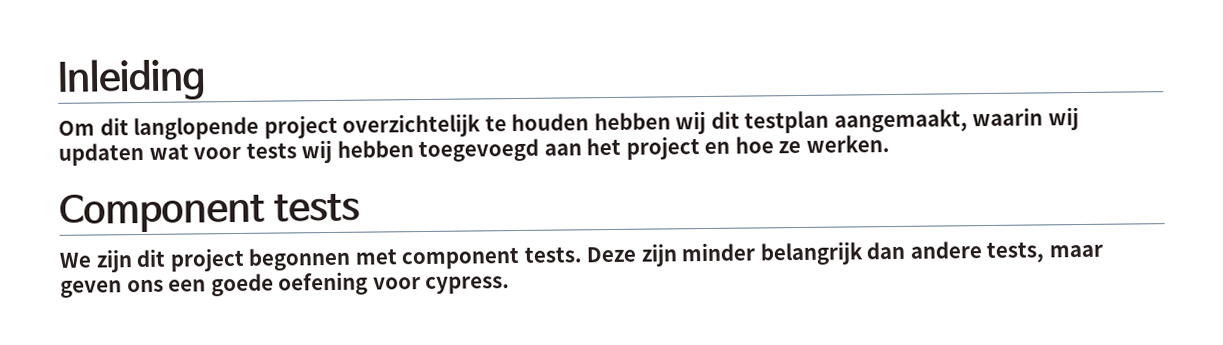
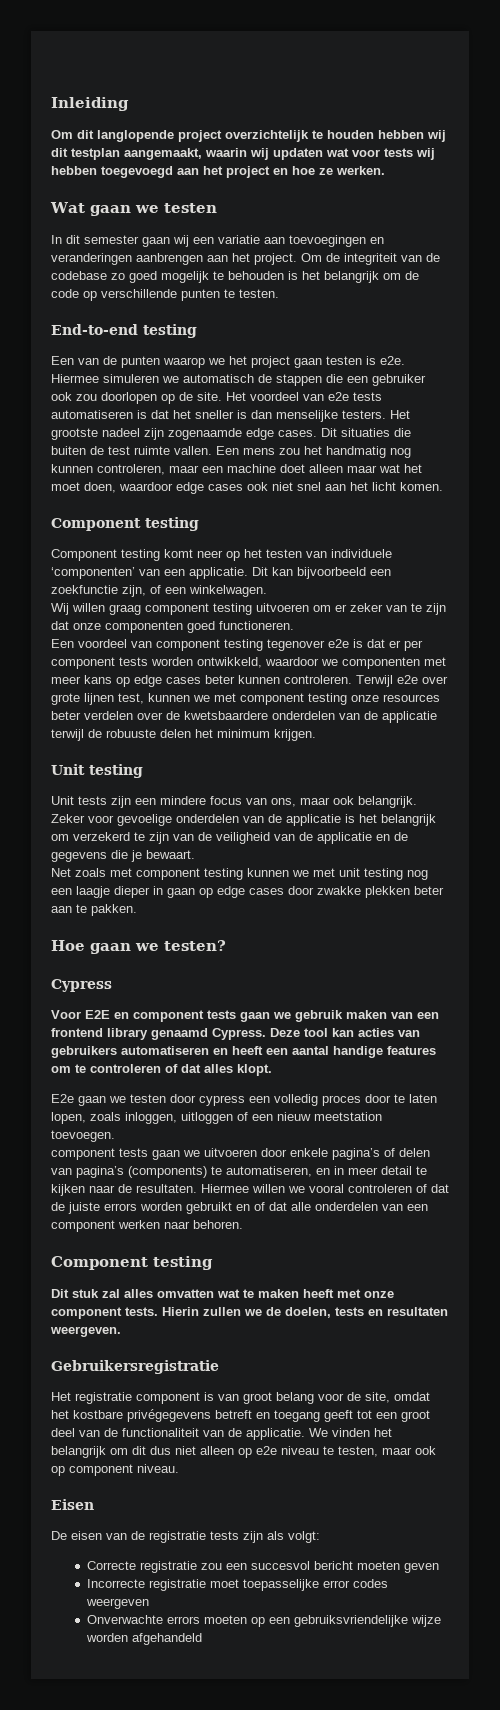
- Component tests
- We zijn dit project begonnen met component tests. Deze zijn minder belangrijk dan andere tests, maar geven ons een goede oefening voor cypress.
+ Wat gaan we testen
+ In dit semester gaan wij een variatie aan toevoegingen en veranderingen aanbrengen aan het project. Om de integriteit van de codebase zo goed mogelijk te behouden is het belangrijk om de code op verschillende punten te testen.
+ End-to-end testing
+ Een van de punten waarop we het project gaan testen is e2e. Hiermee simuleren we automatisch de stappen die een gebruiker ook zou doorlopen op de site. Het voordeel van e2e tests automatiseren is dat het sneller is dan menselijke testers. Het grootste nadeel zijn zogenaamde edge cases. Dit situaties die buiten de test ruimte vallen. Een mens zou het handmatig nog kunnen controleren, maar een machine doet alleen maar wat het moet doen, waardoor edge cases ook niet snel aan het licht komen.
+ Component testing
+ Component testing komt neer op het testen van individuele ‘componenten’ van een applicatie. Dit kan bijvoorbeeld een zoekfunctie zijn, of een winkelwagen.
+ Wij willen graag component testing uitvoeren om er zeker van te zijn dat onze componenten goed functioneren.
+ Een voordeel van component testing tegenover e2e is dat er per component tests worden ontwikkeld, waardoor we componenten met meer kans op edge cases beter kunnen controleren. Terwijl e2e over grote lijnen test, kunnen we met component testing onze resources beter verdelen over de kwetsbaardere onderdelen van de applicatie terwijl de robuuste delen het minimum krijgen.
+ Unit testing
+ Unit tests zijn een mindere focus van ons, maar ook belangrijk. Zeker voor gevoelige onderdelen van de applicatie is het belangrijk om verzekerd te zijn van de veiligheid van de applicatie en de gegevens die je bewaart.
+ Net zoals met component testing kunnen we met unit testing nog een laagje dieper in gaan op edge cases door zwakke plekken beter aan te pakken.
+ Hoe gaan we testen?
+ Cypress
+ Voor E2E en component tests gaan we gebruik maken van een frontend library genaamd Cypress. Deze tool kan acties van gebruikers automatiseren en heeft een aantal handige features om te controleren of dat alles klopt.
+ E2e gaan we testen door cypress een volledig proces door te laten lopen, zoals inloggen, uitloggen of een nieuw meetstation toevoegen.
+ component tests gaan we uitvoeren door enkele pagina’s of delen van pagina’s (components) te automatiseren, en in meer detail te kijken naar de resultaten. Hiermee willen we vooral controleren of dat de juiste errors worden gebruikt en of dat alle onderdelen van een component werken naar behoren.
+ Component testing
+ Dit stuk zal alles omvatten wat te maken heeft met onze component tests. Hierin zullen we de doelen, tests en resultaten weergeven.
+ Gebruikersregistratie
+ Het registratie component is van groot belang voor de site, omdat het kostbare privégegevens betreft en toegang geeft tot een groot deel van de functionaliteit van de applicatie. We vinden het belangrijk om dit dus niet alleen op e2e niveau te testen, maar ook op component niveau.
+ Eisen
+ De eisen van de registratie tests zijn als volgt:
+ Correcte registratie zou een succesvol bericht moeten geven
+ Incorrecte registratie moet toepasselijke error codes weergeven
+ Onverwachte errors moeten op een gebruiksvriendelijke wijze worden afgehandeld

